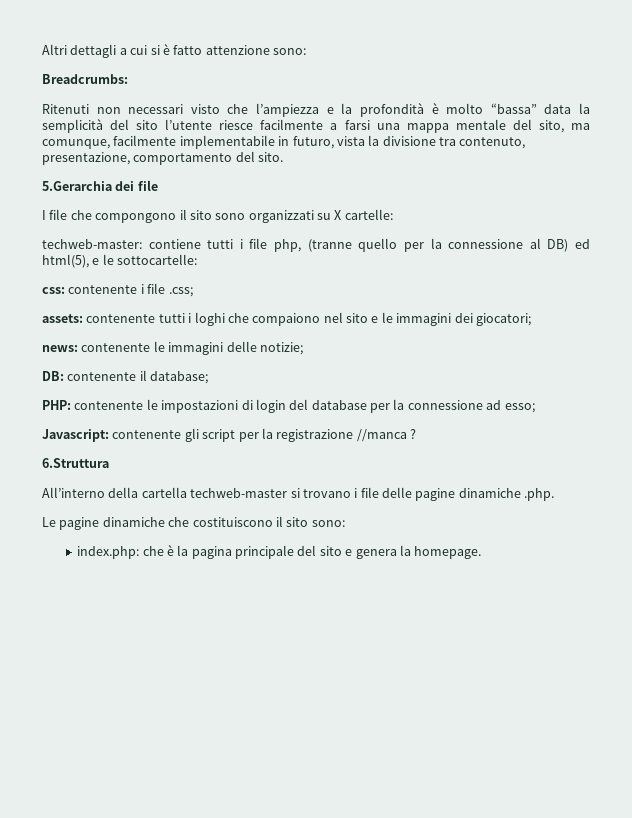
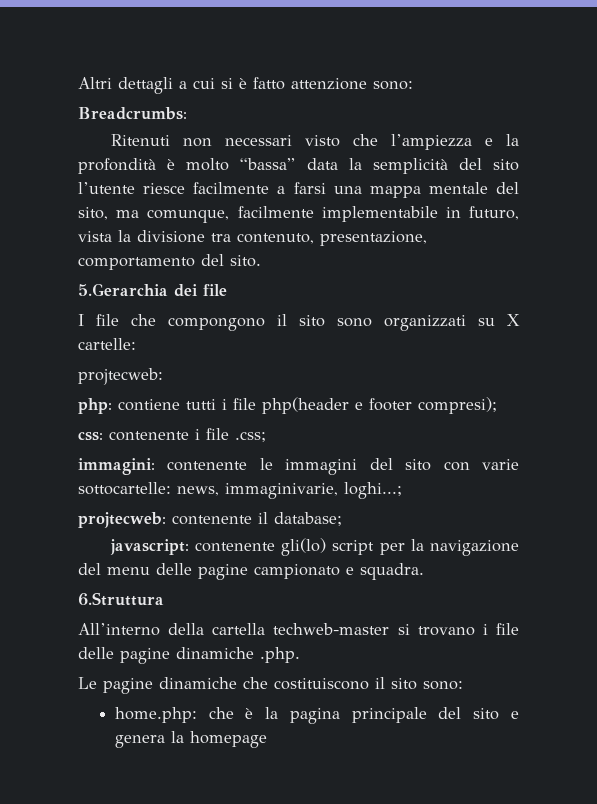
  I file che compongono il sito sono organizzati su X cartelle:
- techweb-master: contiene tutti i file php, (tranne quello per la connessione al DB) ed html(5), e le sottocartelle:
+ projtecweb:
+ php: contiene tutti i file php(header e footer compresi);
- assets: contenente tutti i loghi che compaiono nel sito e le immagini dei giocatori;
- news: contenente le immagini delle notizie;
- DB: contenente il database;
- PHP: contenente le impostazioni di login del database per la connessione ad esso;
- Javascript: contenente gli script per la registrazione //manca ?
+ immagini: contenente le immagini del sito con varie sottocartelle: news, immaginivarie, loghi...;
+ projtecweb: contenente il database;
+ javascript: contenente gli(lo) script per la navigazione del menu delle pagine campionato e squadra.
- index.php: che è la pagina principale del sito e genera la homepage.
+ home.php: che è la pagina principale del sito e genera la homepage

